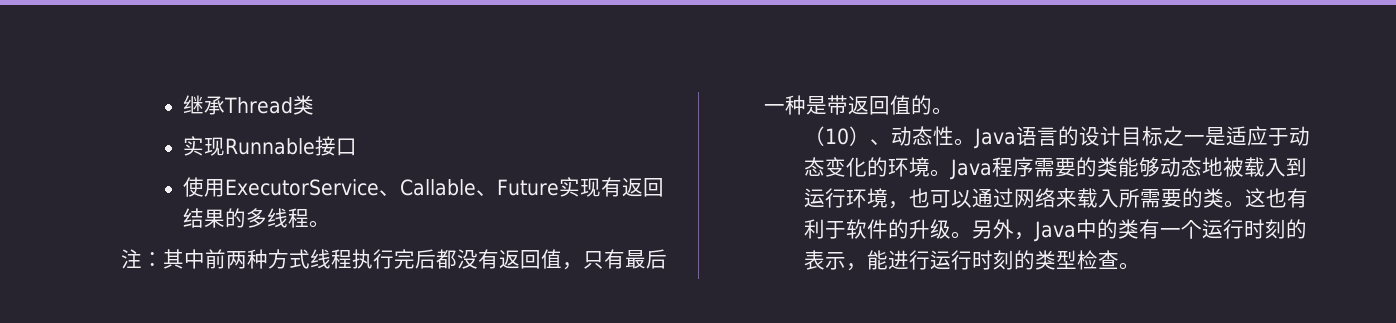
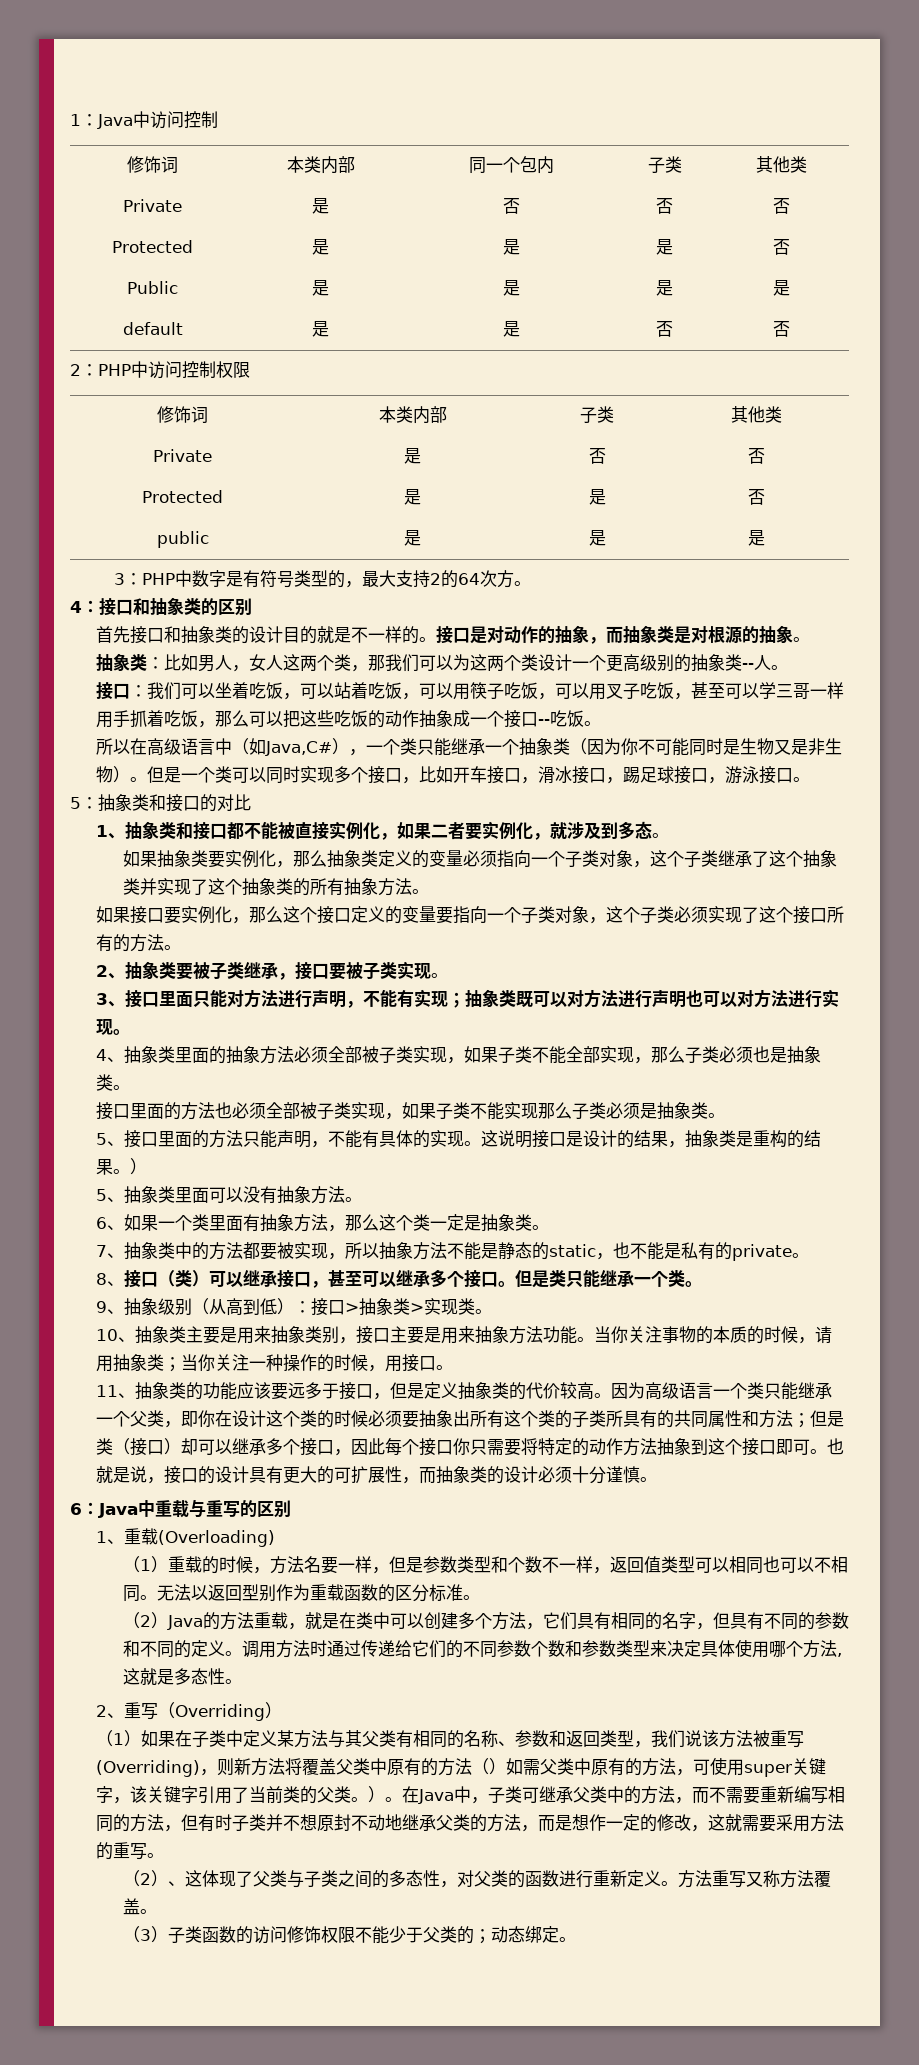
- 继承Thread类
- 实现Runnable接口
- 使用ExecutorService、Callable、Future实现有返回结果的多线程。
- 注：其中前两种方式线程执行完后都没有返回值，只有最后一种是带返回值的。
- （10）、动态性。Java语言的设计目标之一是适应于动态变化的环境。Java程序需要的类能够动态地被载入到运行环境，也可以通过网络来载入所需要的类。这也有利于软件的升级。另外，Java中的类有一个运行时刻的表示，能进行运行时刻的类型检查。
+ 1：Java中访问控制
+ 修饰词 | 本类内部 | 同一个包内 | 子类 | 其他类
+ Private | 是 | 否 | 否 | 否
+ Protected | 是 | 是 | 是 | 否
+ Public | 是 | 是 | 是 | 是
+ default | 是 | 是 | 否 | 否
+ 2：PHP中访问控制权限
+ 修饰词 | 本类内部 | 子类 | 其他类
+ Private | 是 | 否 | 否
+ Protected | 是 | 是 | 否
+ public | 是 | 是 | 是
+ 3：PHP中数字是有符号类型的，最大支持2的64次方。
+ 4：接口和抽象类的区别
+ 首先接口和抽象类的设计目的就是不一样的。接口是对动作的抽象，而抽象类是对根源的抽象。
+ 抽象类：比如男人，女人这两个类，那我们可以为这两个类设计一个更高级别的抽象类--人。
+ 接口：我们可以坐着吃饭，可以站着吃饭，可以用筷子吃饭，可以用叉子吃饭，甚至可以学三哥一样用手抓着吃饭，那么可以把这些吃饭的动作抽象成一个接口--吃饭。
+ 所以在高级语言中（如Java,C#），一个类只能继承一个抽象类（因为你不可能同时是生物又是非生物）。但是一个类可以同时实现多个接口，比如开车接口，滑冰接口，踢足球接口，游泳接口。
+ 5：抽象类和接口的对比
+ 1、抽象类和接口都不能被直接实例化，如果二者要实例化，就涉及到多态。
+ 如果抽象类要实例化，那么抽象类定义的变量必须指向一个子类对象，这个子类继承了这个抽象类并实现了这个抽象类的所有抽象方法。
+ 如果接口要实例化，那么这个接口定义的变量要指向一个子类对象，这个子类必须实现了这个接口所有的方法。
+ 2、抽象类要被子类继承，接口要被子类实现。
+ 3、接口里面只能对方法进行声明，不能有实现；抽象类既可以对方法进行声明也可以对方法进行实现。
+ 4、抽象类里面的抽象方法必须全部被子类实现，如果子类不能全部实现，那么子类必须也是抽象类。
+ 接口里面的方法也必须全部被子类实现，如果子类不能实现那么子类必须是抽象类。
+ 5、接口里面的方法只能声明，不能有具体的实现。这说明接口是设计的结果，抽象类是重构的结果。）
+ 5、抽象类里面可以没有抽象方法。
+ 6、如果一个类里面有抽象方法，那么这个类一定是抽象类。
+ 7、抽象类中的方法都要被实现，所以抽象方法不能是静态的static，也不能是私有的private。
+ 8、接口（类）可以继承接口，甚至可以继承多个接口。但是类只能继承一个类。
+ 9、抽象级别（从高到低）：接口>抽象类>实现类。
+ 10、抽象类主要是用来抽象类别，接口主要是用来抽象方法功能。当你关注事物的本质的时候，请用抽象类；当你关注一种操作的时候，用接口。
+ 11、抽象类的功能应该要远多于接口，但是定义抽象类的代价较高。因为高级语言一个类只能继承一个父类，即你在设计这个类的时候必须要抽象出所有这个类的子类所具有的共同属性和方法；但是类（接口）却可以继承多个接口，因此每个接口你只需要将特定的动作方法抽象到这个接口即可。也就是说，接口的设计具有更大的可扩展性，而抽象类的设计必须十分谨慎。
+ 6：Java中重载与重写的区别
+ 1、重载(Overloading)
+ （1）重载的时候，方法名要一样，但是参数类型和个数不一样，返回值类型可以相同也可以不相同。无法以返回型别作为重载函数的区分标准。
+ （2）Java的方法重载，就是在类中可以创建多个方法，它们具有相同的名字，但具有不同的参数和不同的定义。调用方法时通过传递给它们的不同参数个数和参数类型来决定具体使用哪个方法,这就是多态性。
+ 2、重写（Overriding）
+ （1）如果在子类中定义某方法与其父类有相同的名称、参数和返回类型，我们说该方法被重写(Overriding)，则新方法将覆盖父类中原有的方法（）如需父类中原有的方法，可使用super关键字，该关键字引用了当前类的父类。）。在Java中，子类可继承父类中的方法，而不需要重新编写相同的方法，但有时子类并不想原封不动地继承父类的方法，而是想作一定的修改，这就需要采用方法的重写。
+ （2）、这体现了父类与子类之间的多态性，对父类的函数进行重新定义。方法重写又称方法覆盖。
+ （3）子类函数的访问修饰权限不能少于父类的；动态绑定。

